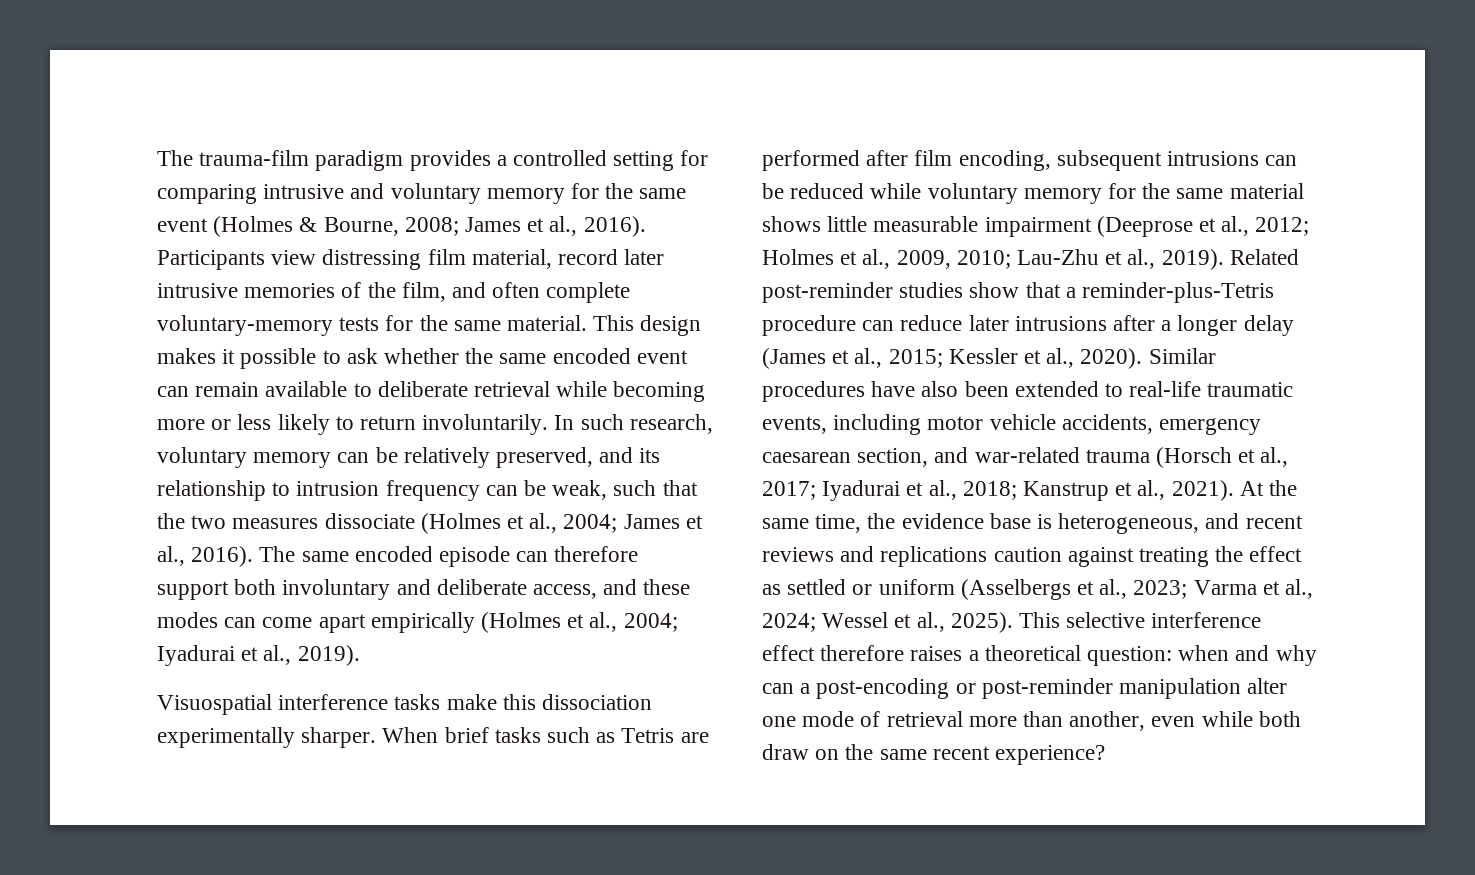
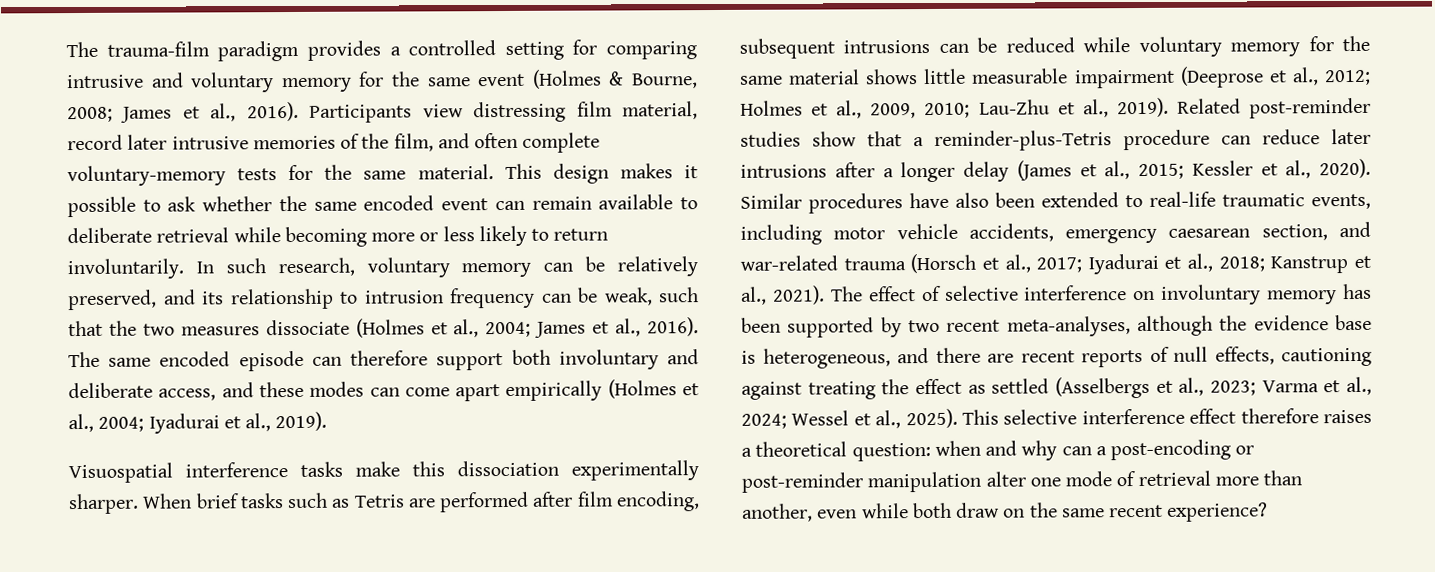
- At the same time, the evidence base is heterogeneous, and recent reviews and replications caution against treating the effect as settled or uniform (Asselbergs et al., 2023; Varma et al., 2024; Wessel et al., 2025).
+ The effect of selective interference on involuntary memory has been supported by two recent meta-analyses, although the evidence base is heterogeneous, and there are recent reports of null effects, cautioning against treating the effect as settled (Asselbergs et al., 2023; Varma et al., 2024; Wessel et al., 2025).

